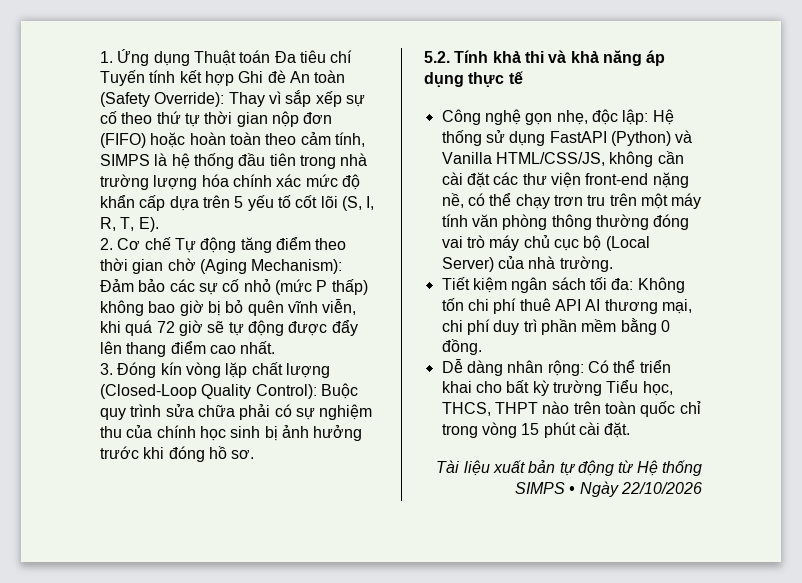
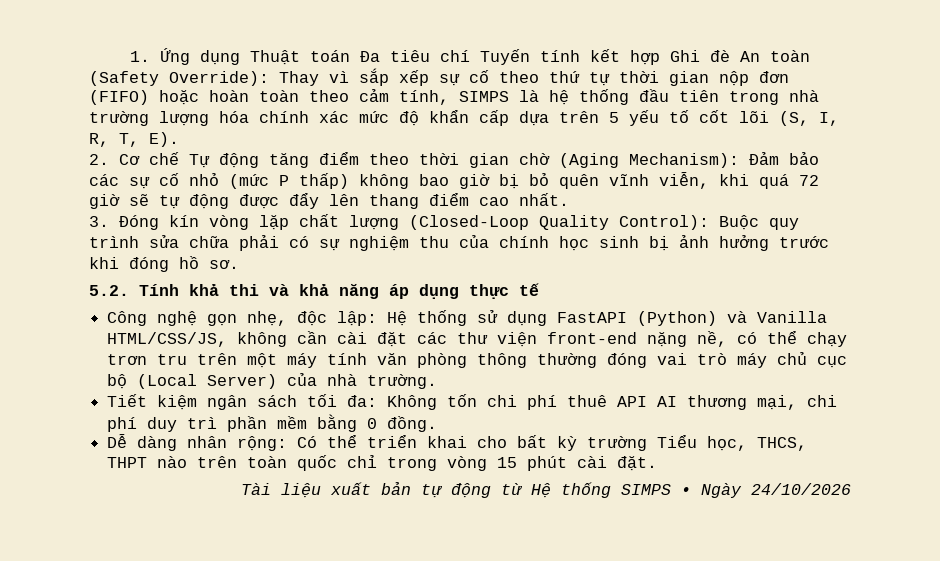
- Tài liệu xuất bản tự động từ Hệ thống SIMPS • Ngày 22/10/2026
+ Tài liệu xuất bản tự động từ Hệ thống SIMPS • Ngày 24/10/2026

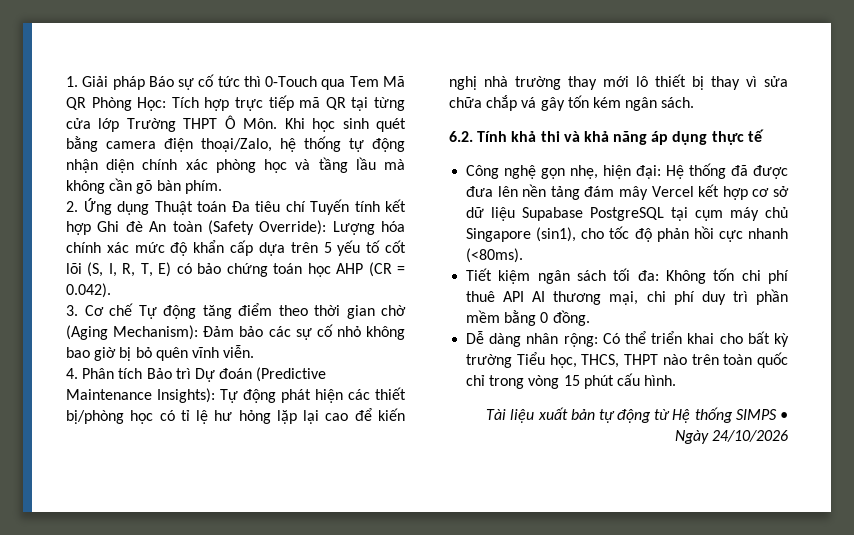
- 1. Ứng dụng Thuật toán Đa tiêu chí Tuyến tính kết hợp Ghi đè An toàn (Safety Override):
+ 1. Giải pháp Báo sự cố tức thì 0-Touch qua Tem Mã QR Phòng Học: Tích hợp trực tiếp mã QR tại từng cửa lớp Trường THPT Ô Môn. Khi học sinh quét bằng camera điện thoại/Zalo, hệ thống tự động nhận diện chính xác phòng học và tầng lầu mà không cần gõ bàn phím.
+ 2. Ứng dụng Thuật toán Đa tiêu chí Tuyến tính kết hợp Ghi đè An toàn (Safety Override):
- Thay vì sắp xếp sự cố theo thứ tự thời gian nộp đơn (FIFO) hoặc hoàn toàn theo cảm tính, SIMPS là hệ thống đầu tiên trong nhà trường lượng hóa chính xác mức độ khẩn cấp dựa trên 5 yếu tố cốt lõi (S, I, R, T, E).
- 2. Cơ chế Tự động tăng điểm theo thời gian chờ (Aging Mechanism):
+ Lượng hóa chính xác mức độ khẩn cấp dựa trên 5 yếu tố cốt lõi (S, I, R, T, E) có bảo chứng toán học AHP (CR = 0.042).
+ 3. Cơ chế Tự động tăng điểm theo thời gian chờ (Aging Mechanism):
- Đảm bảo các sự cố nhỏ (mức P thấp) không bao giờ bị bỏ quên vĩnh viễn, khi quá 72 giờ sẽ tự động được đẩy lên thang điểm cao nhất.
- 3. Đóng kín vòng lặp chất lượng (Closed-Loop Quality Control): Buộc quy trình sửa chữa phải có sự nghiệm thu của chính học sinh bị ảnh hưởng trước khi đóng hồ sơ.
- 5.2. Tính khả thi và khả năng áp dụng thực tế
+ Đảm bảo các sự cố nhỏ không bao giờ bị bỏ quên vĩnh viễn.
+ 4. Phân tích Bảo trì Dự đoán (Predictive Maintenance Insights): Tự động phát hiện các thiết bị/phòng học có tỉ lệ hư hỏng lặp lại cao để kiến nghị nhà trường thay mới lô thiết bị thay vì sửa chữa chắp vá gây tốn kém ngân sách.
+ 6.2. Tính khả thi và khả năng áp dụng thực tế
- Công nghệ gọn nhẹ, độc lập: Hệ thống sử dụng FastAPI (Python) và Vanilla HTML/CSS/JS, không cần cài đặt các thư viện front-end nặng nề, có thể chạy trơn tru trên một máy tính văn phòng thông thường đóng vai trò máy chủ cục bộ (Local Server) của nhà trường.
+ Công nghệ gọn nhẹ, hiện đại: Hệ thống đã được đưa lên nền tảng đám mây Vercel kết hợp cơ sở dữ liệu Supabase PostgreSQL tại cụm máy chủ Singapore (sin1), cho tốc độ phản hồi cực nhanh (<80ms).
- Dễ dàng nhân rộng: Có thể triển khai cho bất kỳ trường Tiểu học, THCS, THPT nào trên toàn quốc chỉ trong vòng 15 phút cài đặt.
+ Dễ dàng nhân rộng: Có thể triển khai cho bất kỳ trường Tiểu học, THCS, THPT nào trên toàn quốc chỉ trong vòng 15 phút cấu hình.

